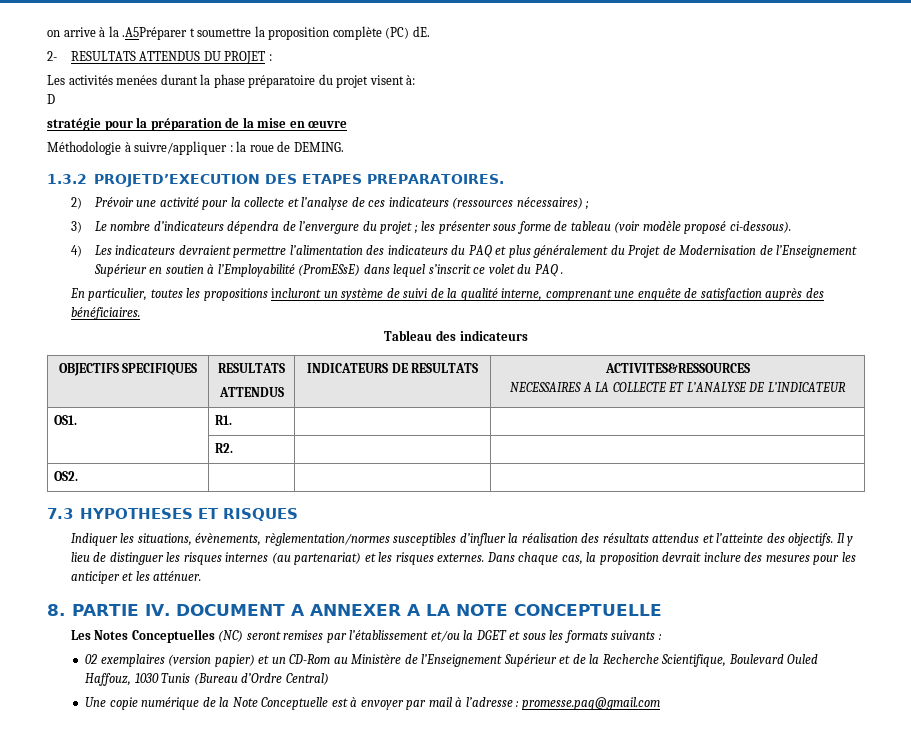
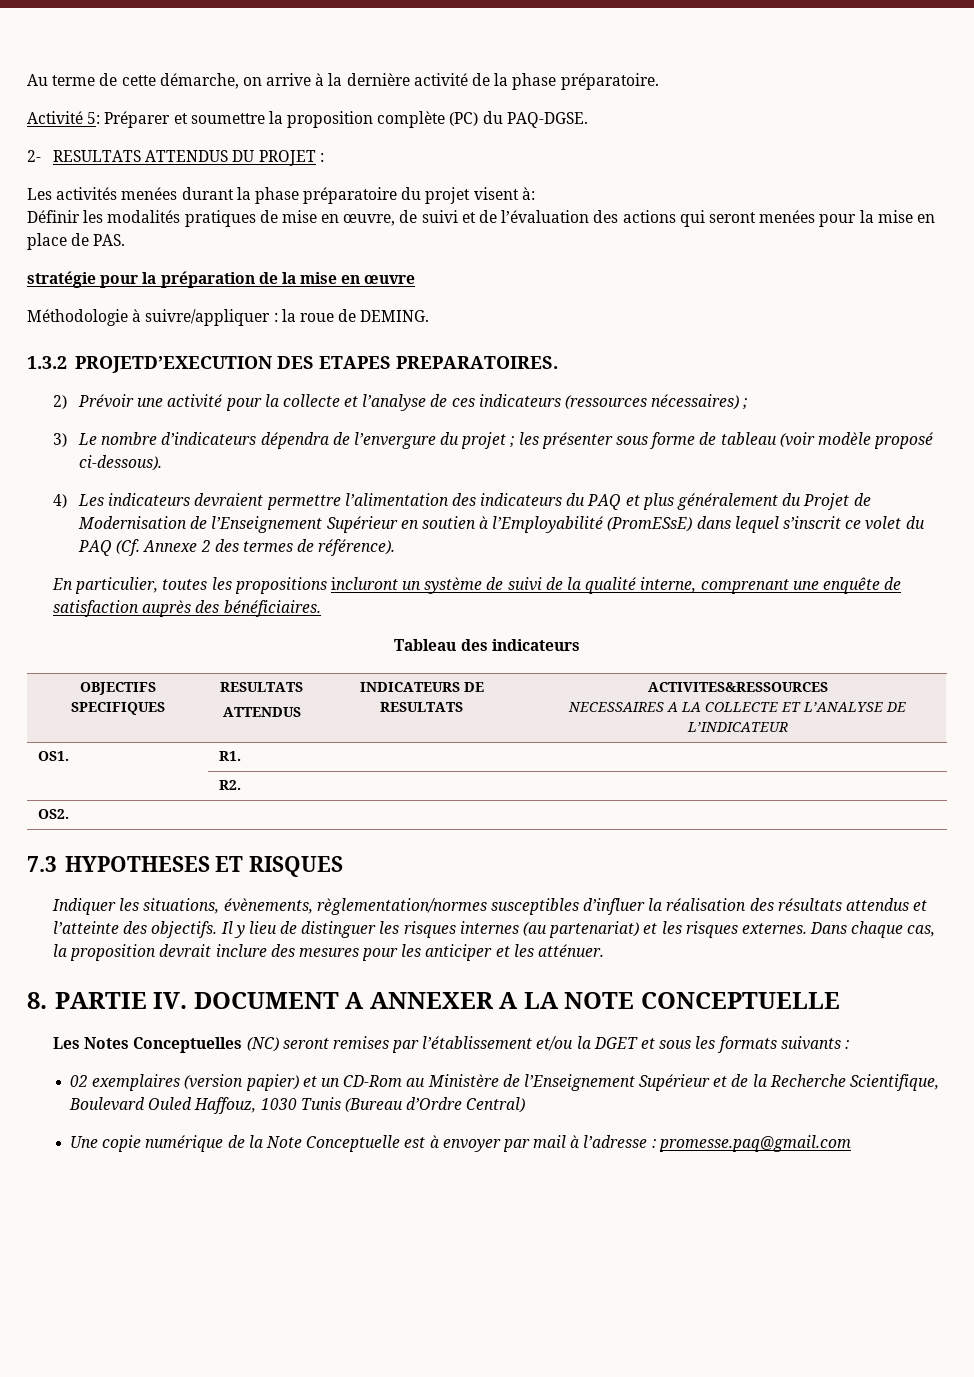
- on arrive à la .A5Préparer t soumettre la proposition complète (PC) dE.
+ Au terme de cette démarche, on arrive à la dernière activité de la phase préparatoire.
+ Activité 5: Préparer et soumettre la proposition complète (PC) du PAQ-DGSE.
- D
+ Définir les modalités pratiques de mise en œuvre, de suivi et de l’évaluation des actions qui seront menées pour la mise en place de PAS.
- 4) Les indicateurs devraient permettre l’alimentation des indicateurs du PAQ et plus généralement du Projet de Modernisation de l’Enseignement Supérieur en soutien à l’Employabilité (PromESsE) dans lequel s’inscrit ce volet du PAQ .
+ 4) Les indicateurs devraient permettre l’alimentation des indicateurs du PAQ et plus généralement du Projet de Modernisation de l’Enseignement Supérieur en soutien à l’Employabilité (PromESsE) dans lequel s’inscrit ce volet du PAQ (Cf. Annexe 2 des termes de référence).

